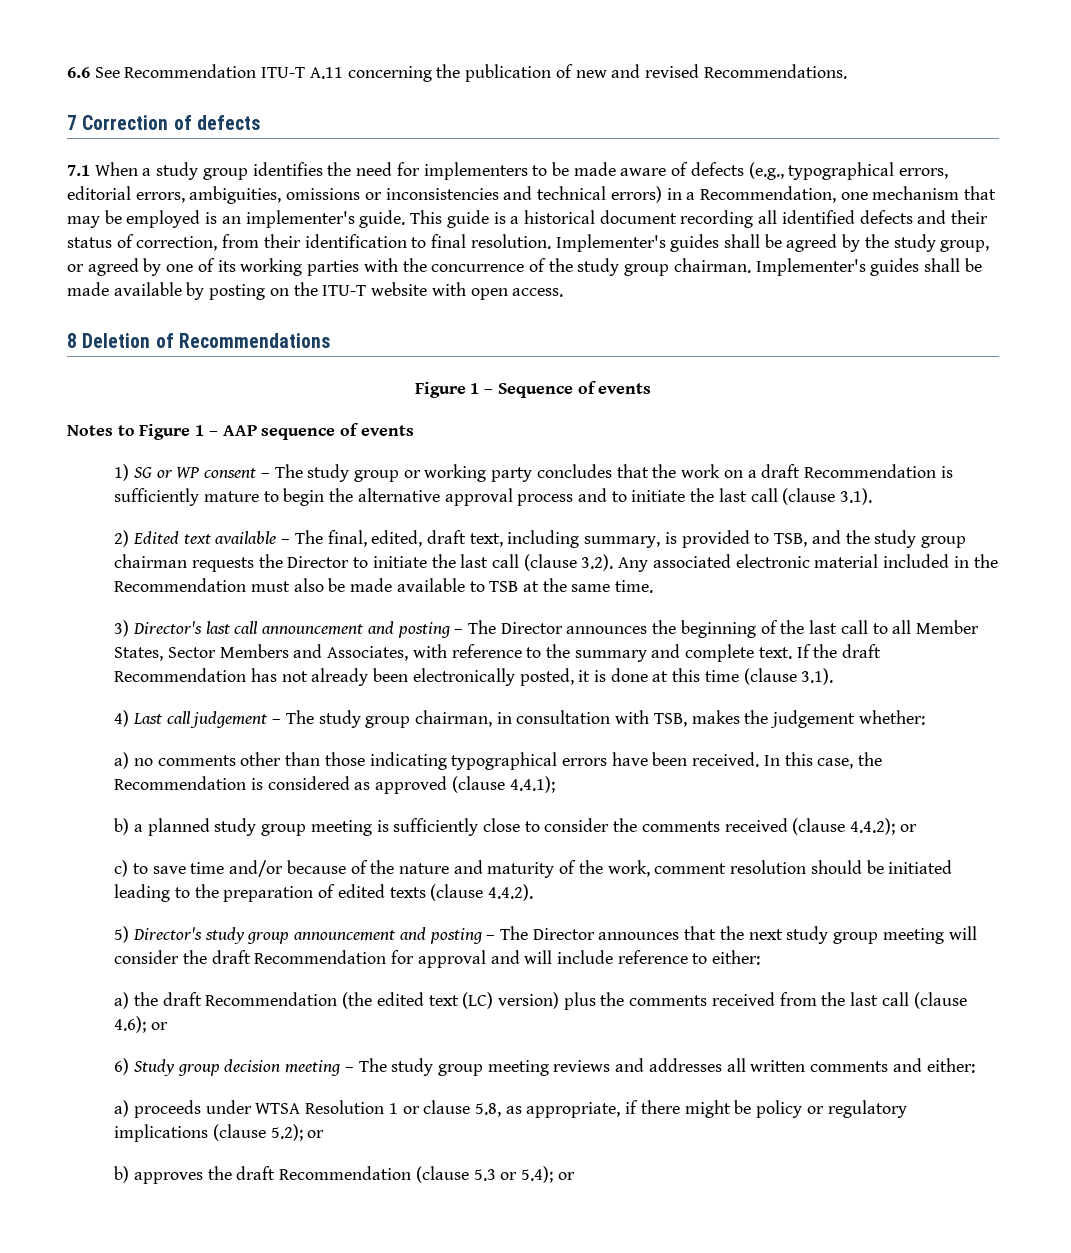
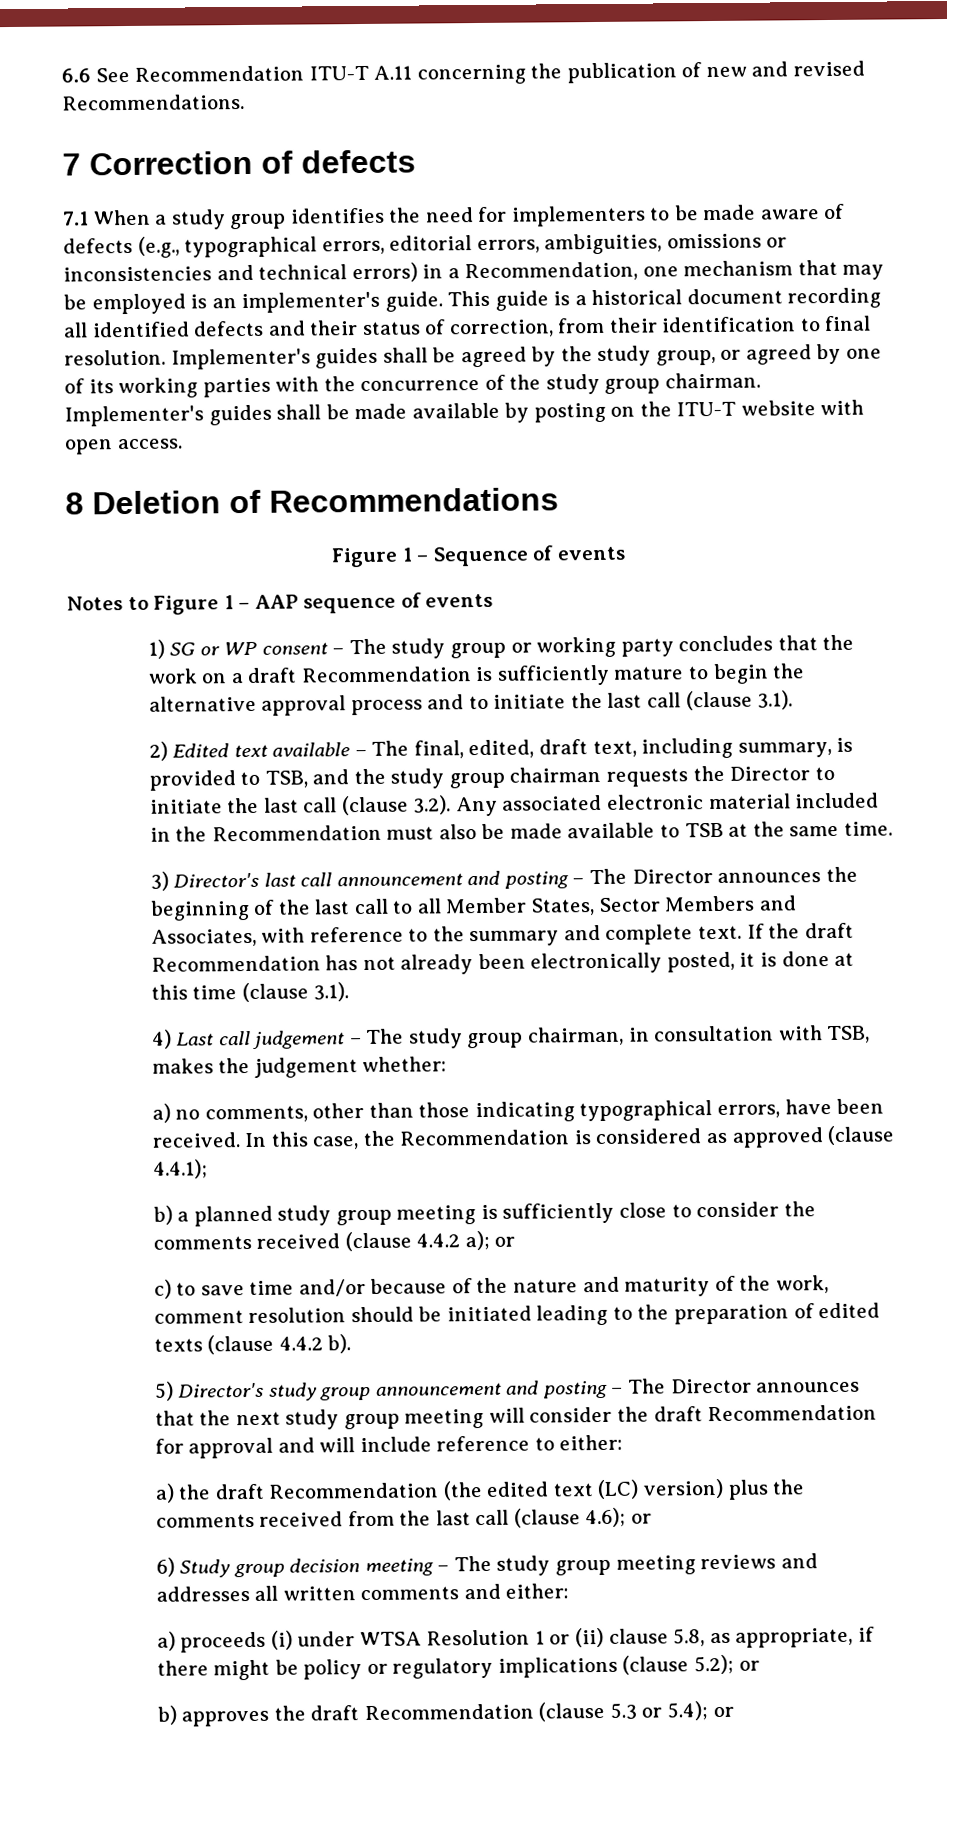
- a) no comments other than those indicating typographical errors have been received.
+ a) no comments, other than those indicating typographical errors, have been received.
- b) a planned study group meeting is sufficiently close to consider the comments received (clause 4.4.2); or
+ b) a planned study group meeting is sufficiently close to consider the comments received (clause 4.4.2 a); or
- c) to save time and/or because of the nature and maturity of the work, comment resolution should be initiated leading to the preparation of edited texts (clause 4.4.2).
+ c) to save time and/or because of the nature and maturity of the work, comment resolution should be initiated leading to the preparation of edited texts (clause 4.4.2 b).
- a) proceeds under WTSA Resolution 1 or clause 5.8, as appropriate, if there might be policy or regulatory implications (clause 5.2); or
+ a) proceeds (i) under WTSA Resolution 1 or (ii) clause 5.8, as appropriate, if there might be policy or regulatory implications (clause 5.2); or

